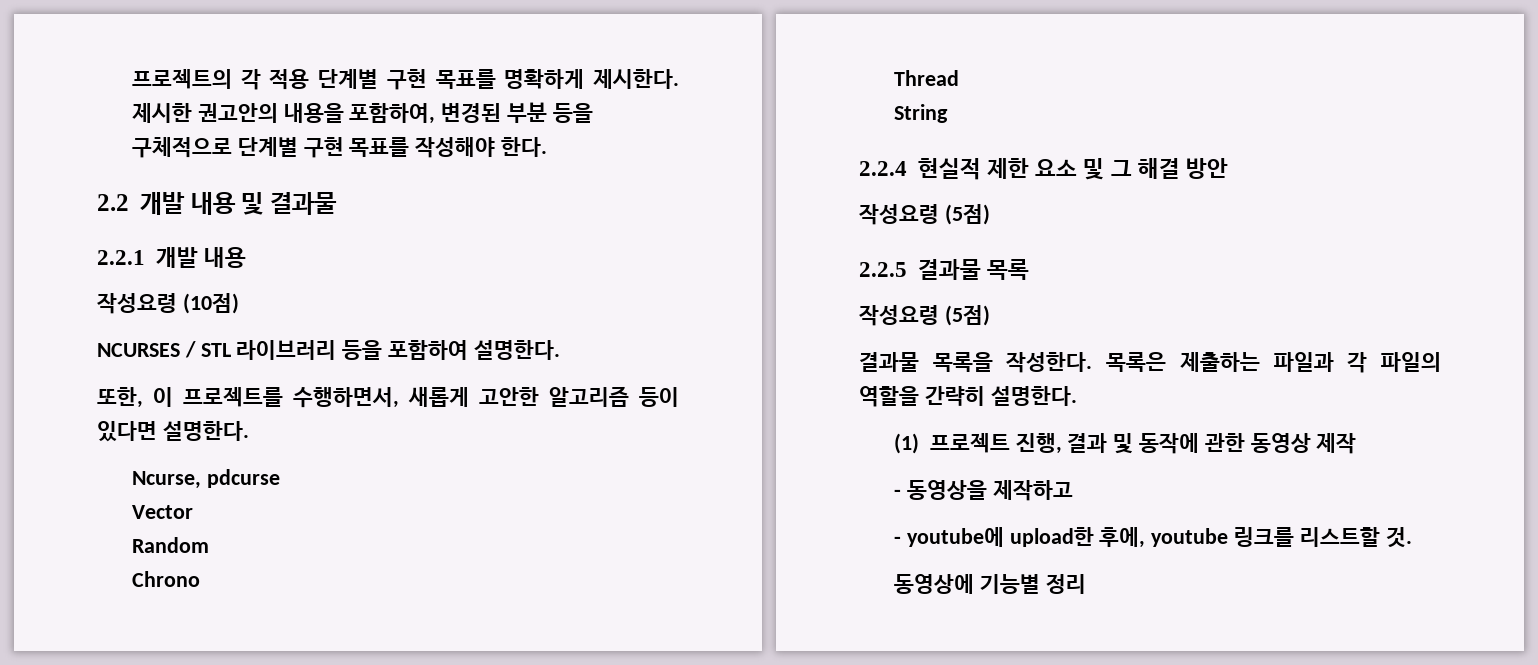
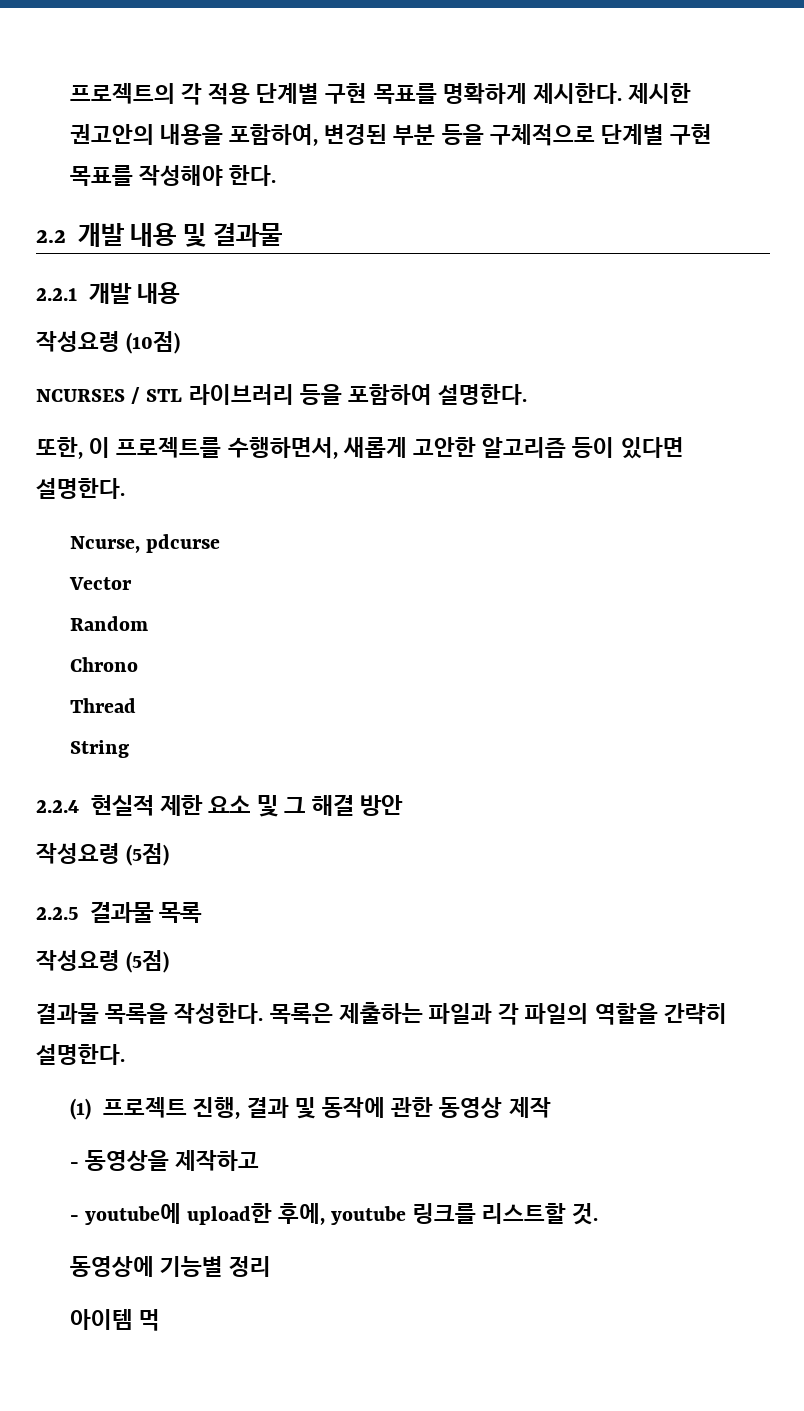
+ 아이템 먹

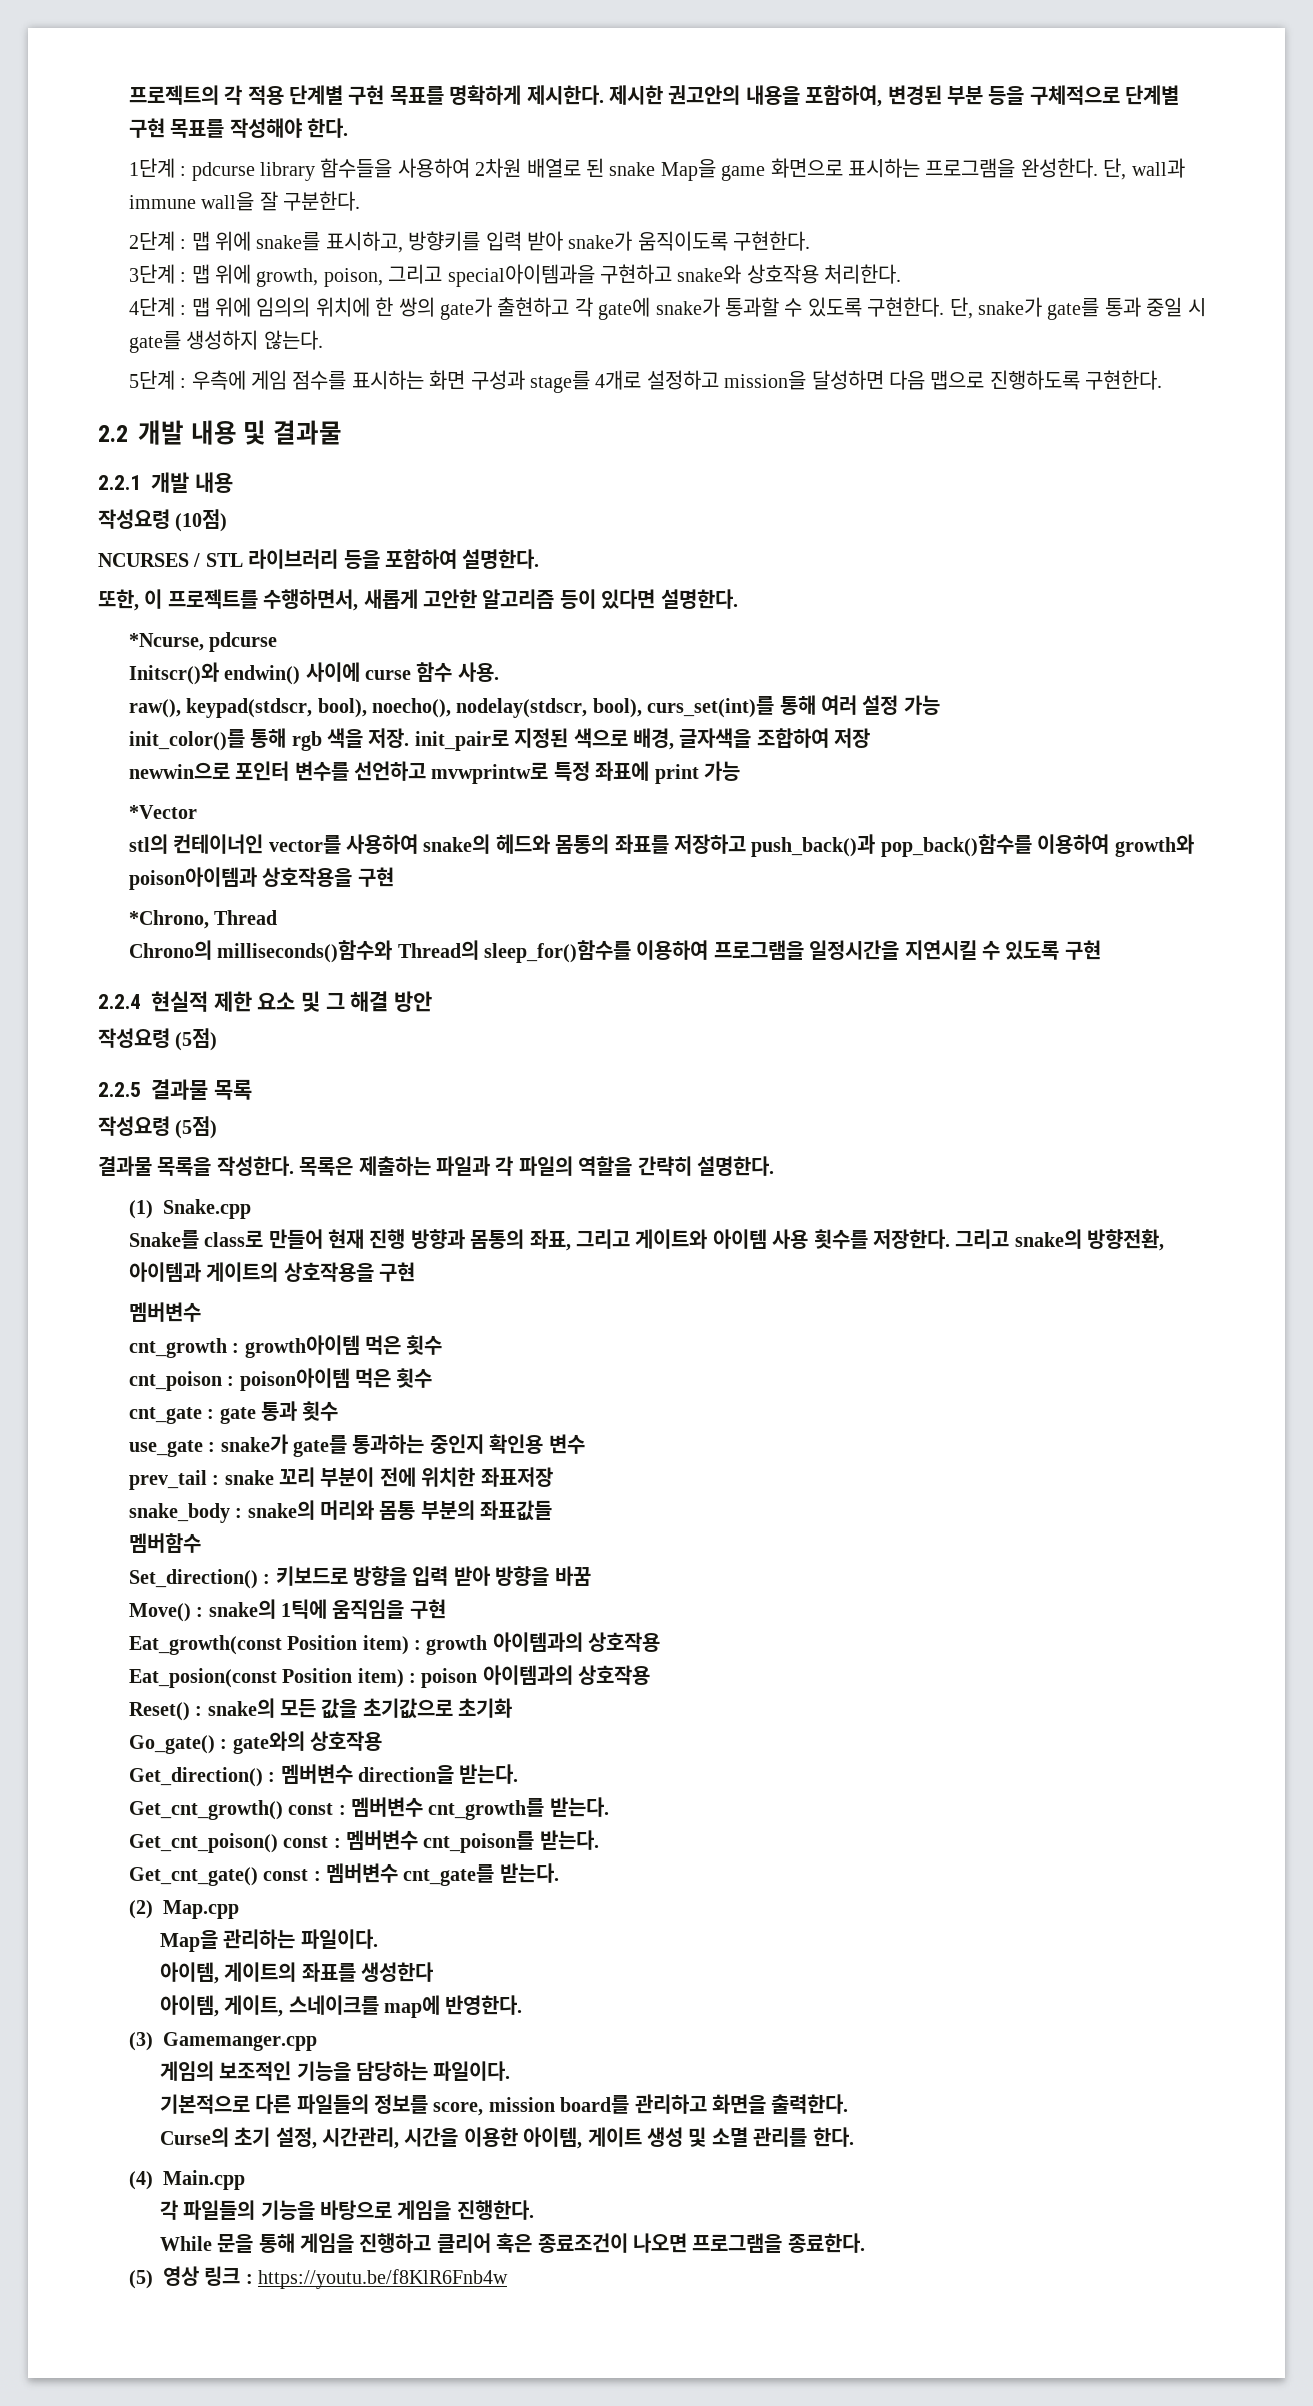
+ 1단계 : pdcurse library 함수들을 사용하여 2차원 배열로 된 snake Map을 game 화면으로 표시하는 프로그램을 완성한다. 단, wall과 immune wall을 잘 구분한다.
+ 2단계 : 맵 위에 snake를 표시하고, 방향키를 입력 받아 snake가 움직이도록 구현한다.
+ 3단계 : 맵 위에 growth, poison, 그리고 special아이템과을 구현하고 snake와 상호작용 처리한다.
+ 4단계 : 맵 위에 임의의 위치에 한 쌍의 gate가 출현하고 각 gate에 snake가 통과할 수 있도록 구현한다. 단, snake가 gate를 통과 중일 시 gate를 생성하지 않는다.
+ 5단계 : 우측에 게임 점수를 표시하는 화면 구성과 stage를 4개로 설정하고 mission을 달성하면 다음 맵으로 진행하도록 구현한다.
- Ncurse, pdcurse
+ *Ncurse, pdcurse
- Vector
- Random
- Chrono
- Thread
- String
+ Initscr()와 endwin() 사이에 curse 함수 사용.
+ raw(), keypad(stdscr, bool), noecho(), nodelay(stdscr, bool), curs_set(int)를 통해 여러 설정 가능
+ init_color()를 통해 rgb 색을 저장. init_pair로 지정된 색으로 배경, 글자색을 조합하여 저장
+ newwin으로 포인터 변수를 선언하고 mvwprintw로 특정 좌표에 print 가능
+ *Vector
+ stl의 컨테이너인 vector를 사용하여 snake의 헤드와 몸통의 좌표를 저장하고 push_back()과 pop_back()함수를 이용하여 growth와 poison아이템과 상호작용을 구현
+ *Chrono, Thread
+ Chrono의 milliseconds()함수와 Thread의 sleep_for()함수를 이용하여 프로그램을 일정시간을 지연시킬 수 있도록 구현
- (1) 프로젝트 진행, 결과 및 동작에 관한 동영상 제작
- - 동영상을 제작하고
- - youtube에 upload한 후에, youtube 링크를 리스트할 것.
- 동영상에 기능별 정리
- 아이템 먹
+ (1) Snake.cpp
+ Snake를 class로 만들어 현재 진행 방향과 몸통의 좌표, 그리고 게이트와 아이템 사용 횟수를 저장한다. 그리고 snake의 방향전환, 아이템과 게이트의 상호작용을 구현
+ 멤버변수
+ cnt_growth : growth아이템 먹은 횟수
+ cnt_poison : poison아이템 먹은 횟수
+ cnt_gate : gate 통과 횟수
+ use_gate : snake가 gate를 통과하는 중인지 확인용 변수
+ prev_tail : snake 꼬리 부분이 전에 위치한 좌표저장
+ snake_body : snake의 머리와 몸통 부분의 좌표값들
+ 멤버함수
+ Set_direction() : 키보드로 방향을 입력 받아 방향을 바꿈
+ Move() : snake의 1틱에 움직임을 구현
+ Eat_growth(const Position item) : growth 아이템과의 상호작용
+ Eat_posion(const Position item) : poison 아이템과의 상호작용
+ Reset() : snake의 모든 값을 초기값으로 초기화
+ Go_gate() : gate와의 상호작용
+ Get_direction() : 멤버변수 direction을 받는다.
+ Get_cnt_growth() const : 멤버변수 cnt_growth를 받는다.
+ Get_cnt_poison() const : 멤버변수 cnt_poison를 받는다.
+ Get_cnt_gate() const : 멤버변수 cnt_gate를 받는다.
+ (2) Map.cpp
+ Map을 관리하는 파일이다.
+ 아이템, 게이트의 좌표를 생성한다
+ 아이템, 게이트, 스네이크를 map에 반영한다.
+ (3) Gamemanger.cpp
+ 게임의 보조적인 기능을 담당하는 파일이다.
+ 기본적으로 다른 파일들의 정보를 score, mission board를 관리하고 화면을 출력한다.
+ Curse의 초기 설정, 시간관리, 시간을 이용한 아이템, 게이트 생성 및 소멸 관리를 한다.
+ (4) Main.cpp
+ 각 파일들의 기능을 바탕으로 게임을 진행한다.
+ While 문을 통해 게임을 진행하고 클리어 혹은 종료조건이 나오면 프로그램을 종료한다.
+ (5) 영상 링크 : https://youtu.be/f8KlR6Fnb4w

